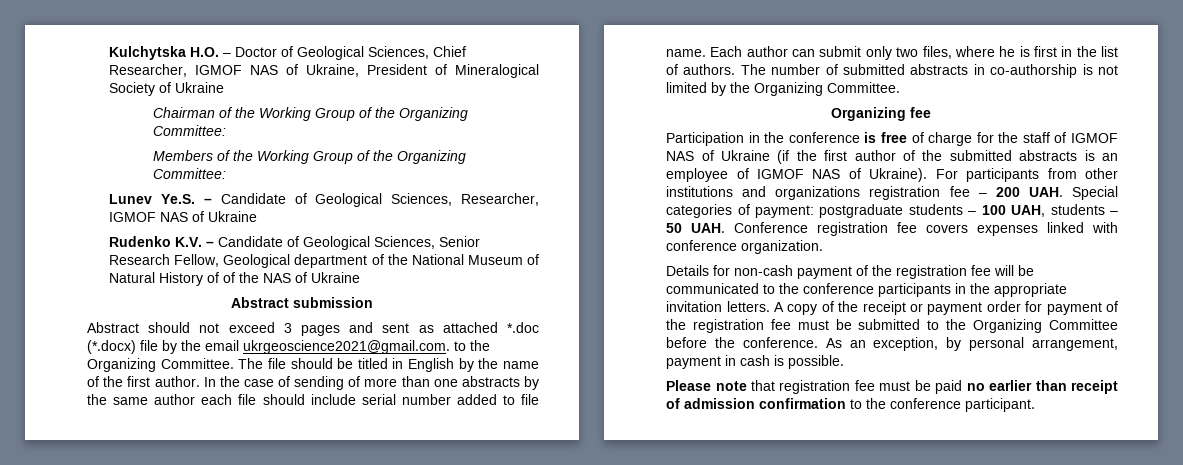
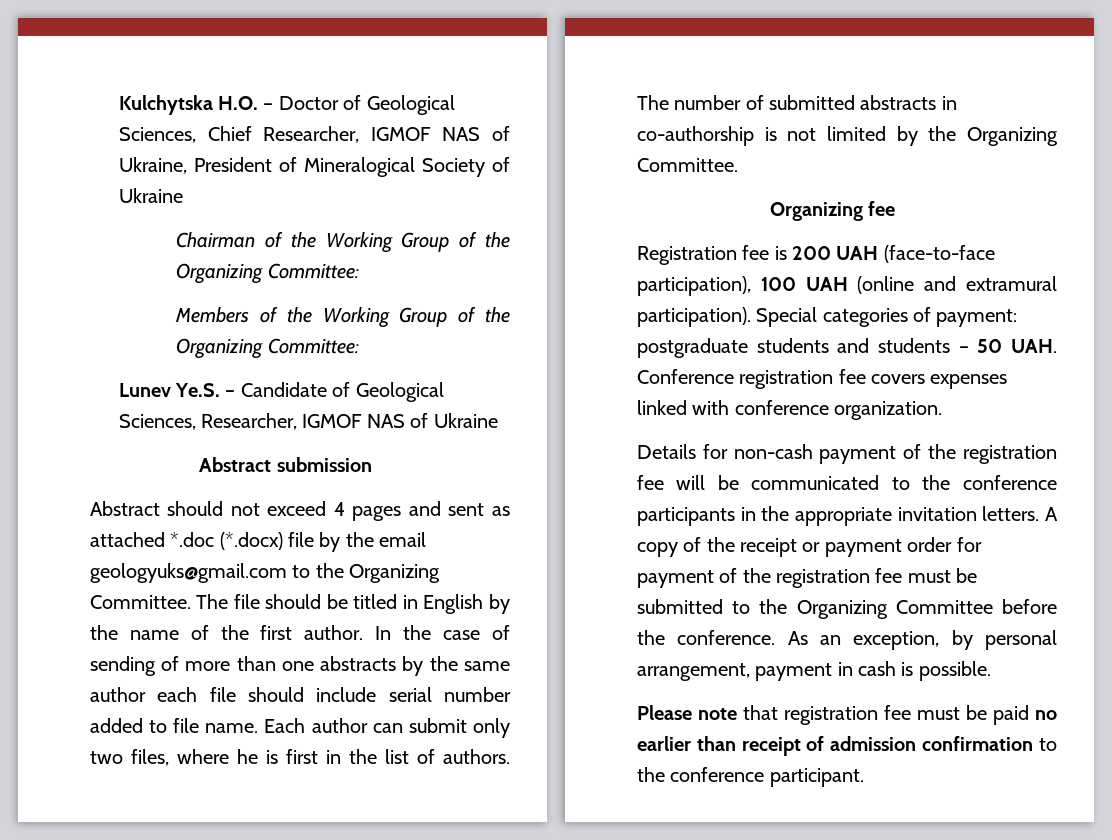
- Rudenko K.V. – Candidate of Geological Sciences, Senior Research Fellow, Geological department of the National Museum of Natural History of of the NAS of Ukraine
- Abstract should not exceed 3 pages and sent as attached *.doc (*.docx) file by the email ukrgeoscience2021@gmail.com. to the Organizing Committee.
+ Abstract should not exceed 4 pages and sent as attached *.doc (*.docx) file by the email geologyuks@gmail.com to the Organizing Committee.
- Participation in the conference is free of charge for the staff of IGMOF NAS of Ukraine (if the first author of the submitted abstracts is an employee of IGMOF NAS of Ukraine). For participants from other institutions and organizations registration fee – 200 UAH. Special categories of payment: postgraduate students – 100 UAH, students – 50 UAH. Conference registration fee covers expenses linked with conference organization.
+ Registration fee is 200 UAH (face-to-face participation), 100 UAH (online and extramural participation). Special categories of payment: postgraduate students and students – 50 UAH. Conference registration fee covers expenses linked with conference organization.

